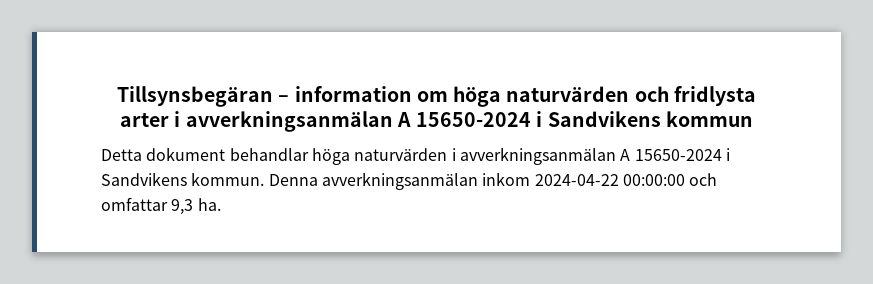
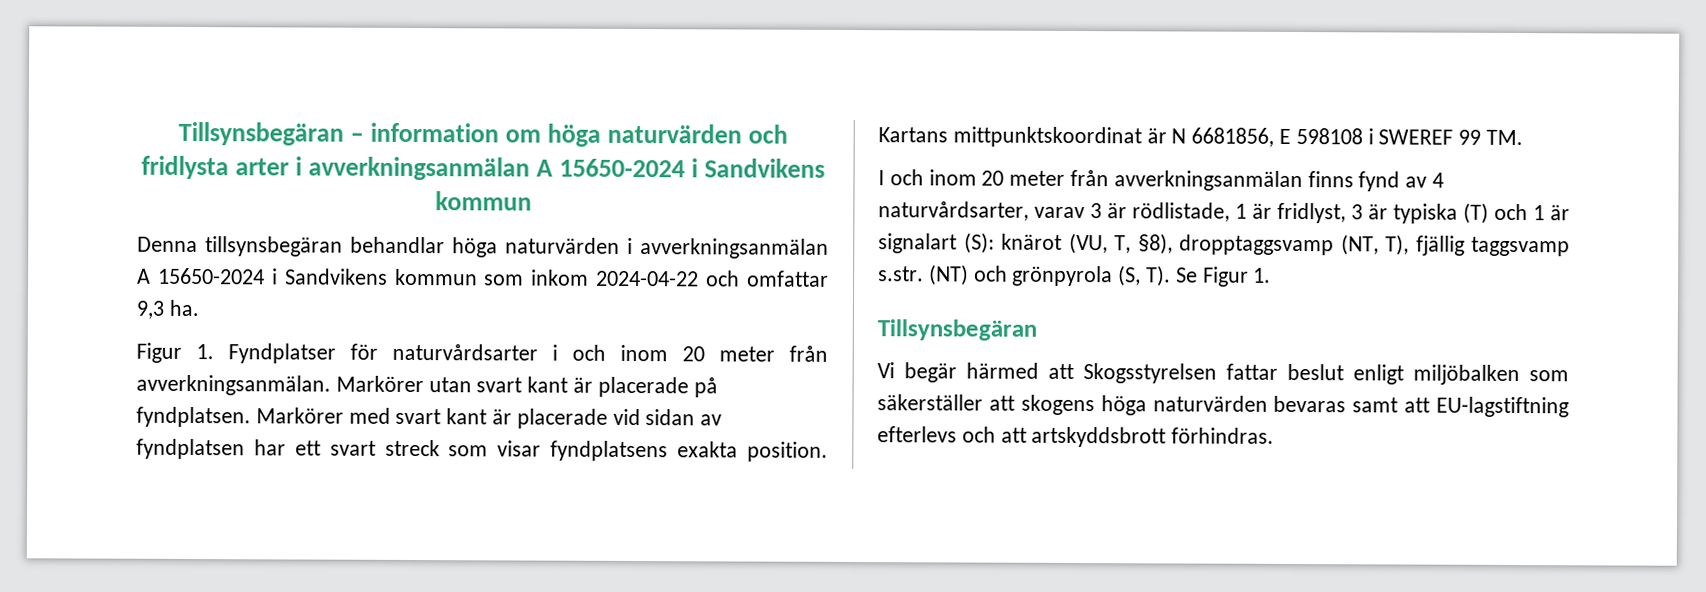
- Detta dokument behandlar höga naturvärden i avverkningsanmälan A 15650-2024 i Sandvikens kommun. Denna avverkningsanmälan inkom 2024-04-22 00:00:00 och omfattar 9,3 ha.
+ Denna tillsynsbegäran behandlar höga naturvärden i avverkningsanmälan A 15650-2024 i Sandvikens kommun som inkom 2024-04-22 och omfattar 9,3 ha.
+ Figur 1. Fyndplatser för naturvårdsarter i och inom 20 meter från avverkningsanmälan. Markörer utan svart kant är placerade på fyndplatsen. Markörer med svart kant är placerade vid sidan av fyndplatsen har ett svart streck som visar fyndplatsens exakta position. Kartans mittpunktskoordinat är N 6681856, E 598108 i SWEREF 99 TM.
+ I och inom 20 meter från avverkningsanmälan finns fynd av 4 naturvårdsarter, varav 3 är rödlistade, 1 är fridlyst, 3 är typiska (T) och 1 är signalart (S): knärot (VU, T, §8), dropptaggsvamp (NT, T), fjällig taggsvamp s.str. (NT) och grönpyrola (S, T). Se Figur 1.
+ Tillsynsbegäran
+ Vi begär härmed att Skogsstyrelsen fattar beslut enligt miljöbalken som säkerställer att skogens höga naturvärden bevaras samt att EU-lagstiftning efterlevs och att artskyddsbrott förhindras.

